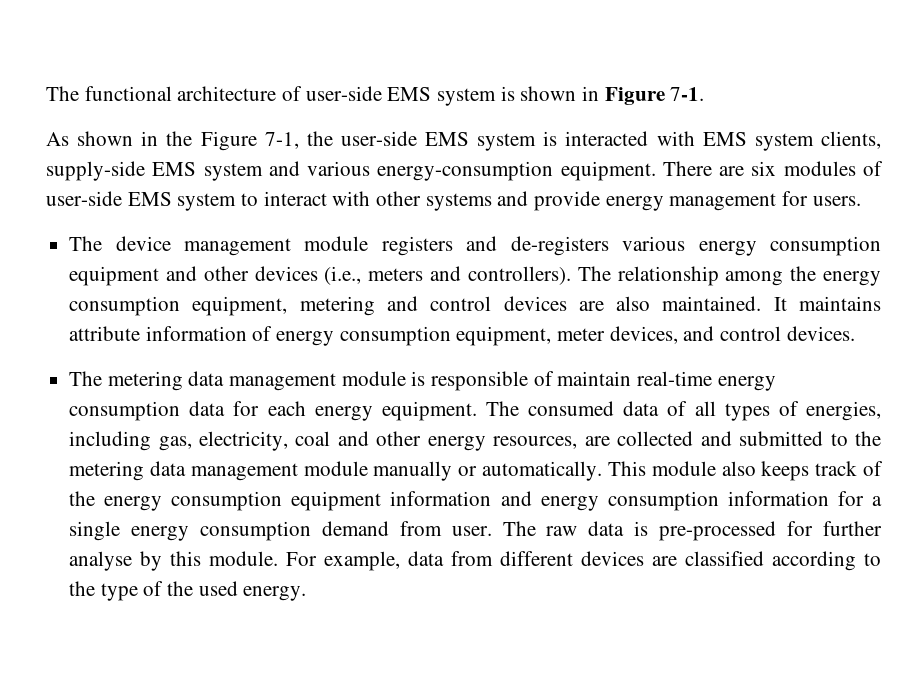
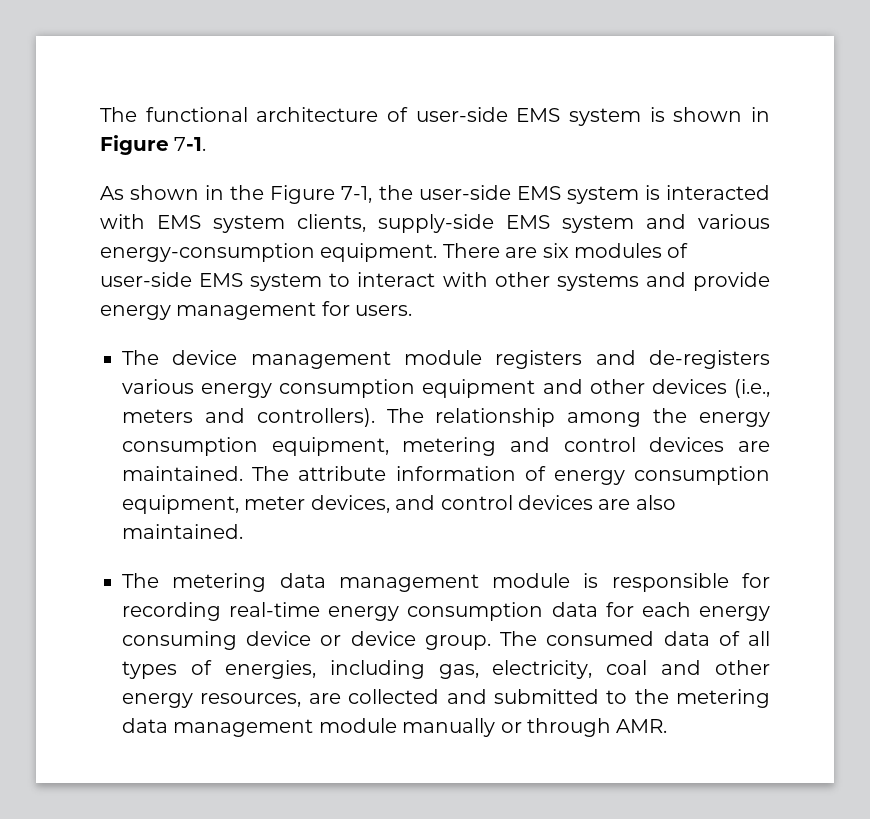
- The relationship among the energy consumption equipment, metering and control devices are also maintained. It maintains attribute information of energy consumption equipment, meter devices, and control devices.
+ The relationship among the energy consumption equipment, metering and control devices are maintained. The attribute information of energy consumption equipment, meter devices, and control devices are also maintained.
- The metering data management module is responsible of maintain real-time energy consumption data for each energy equipment.
+ The metering data management module is responsible for recording real-time energy consumption data for each energy consuming device or device group.
- The consumed data of all types of energies, including gas, electricity, coal and other energy resources, are collected and submitted to the metering data management module manually or automatically. This module also keeps track of the energy consumption equipment information and energy consumption information for a single energy consumption demand from user. The raw data is pre-processed for further analyse by this module. For example, data from different devices are classified according to the type of the used energy.
+ The consumed data of all types of energies, including gas, electricity, coal and other energy resources, are collected and submitted to the metering data management module manually or through AMR.

